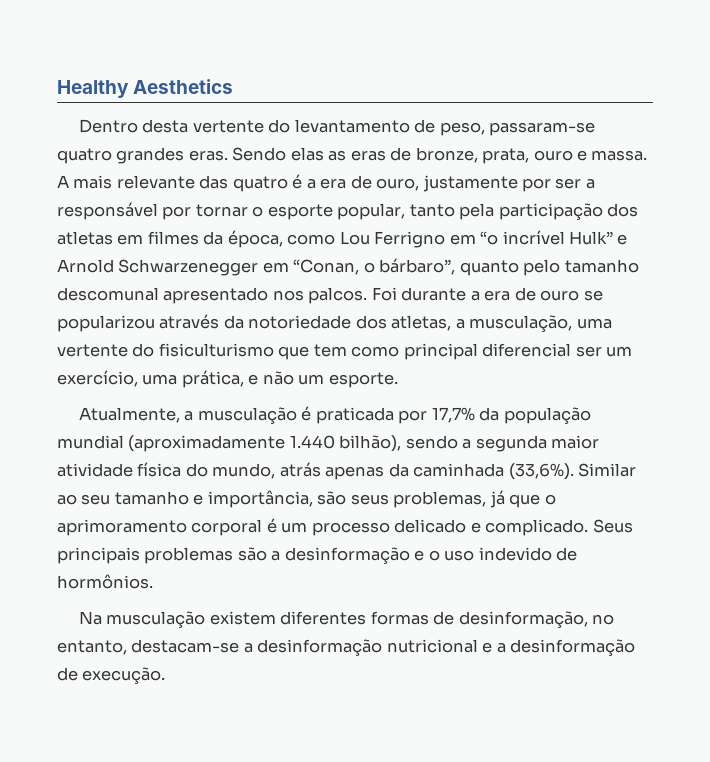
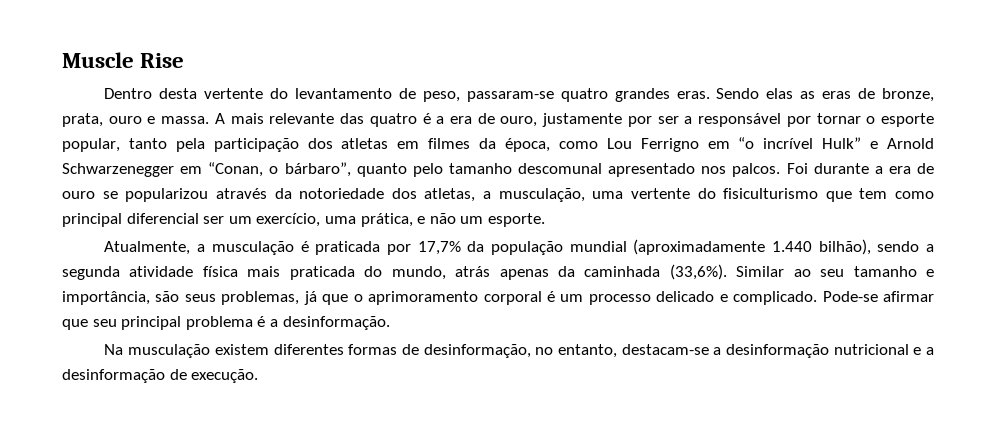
- Healthy Aesthetics
+ Muscle Rise
- Atualmente, a musculação é praticada por 17,7% da população mundial (aproximadamente 1.440 bilhão), sendo a segunda maior atividade física do mundo, atrás apenas da caminhada (33,6%).
+ Atualmente, a musculação é praticada por 17,7% da população mundial (aproximadamente 1.440 bilhão), sendo a segunda atividade física mais praticada do mundo, atrás apenas da caminhada (33,6%).
- Seus principais problemas são a desinformação e o uso indevido de hormônios.
+ Pode-se afirmar que seu principal problema é a desinformação.

